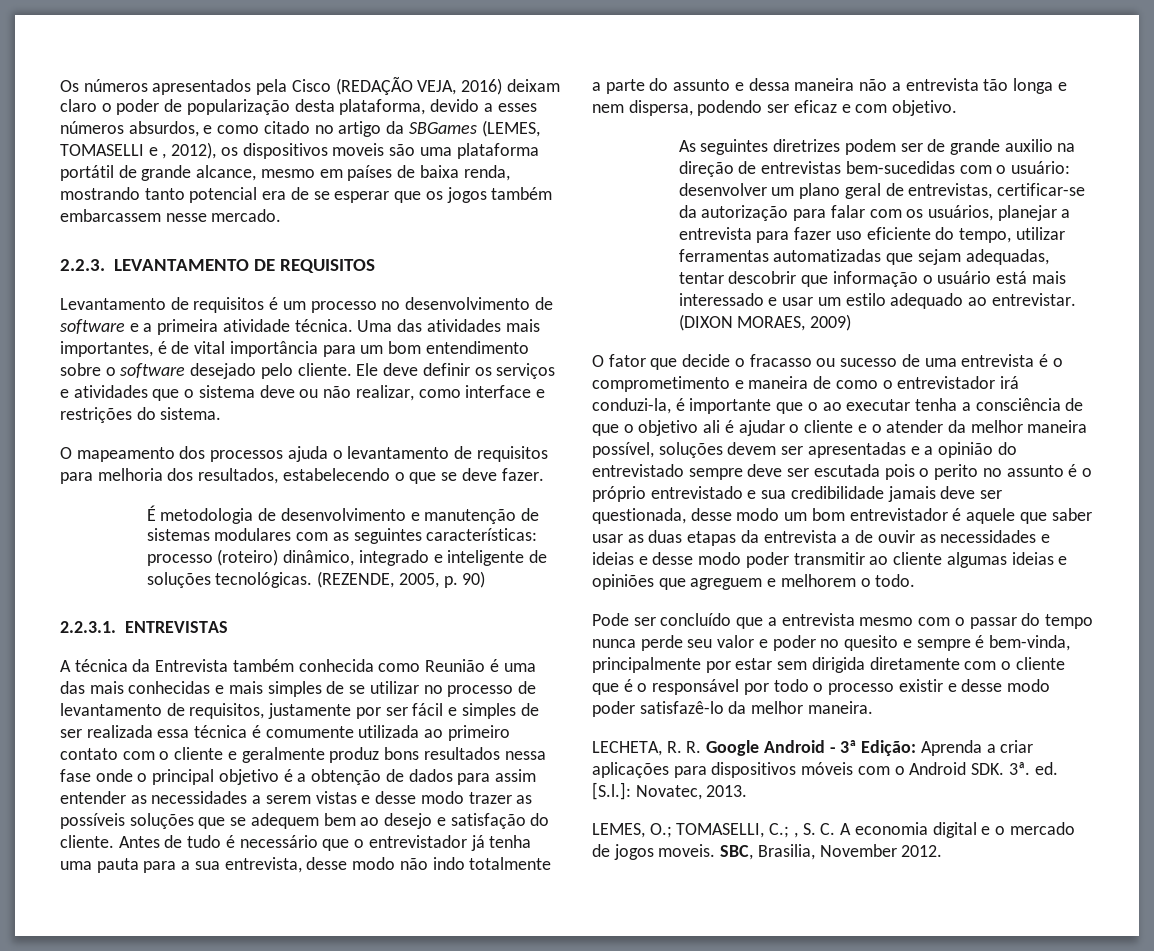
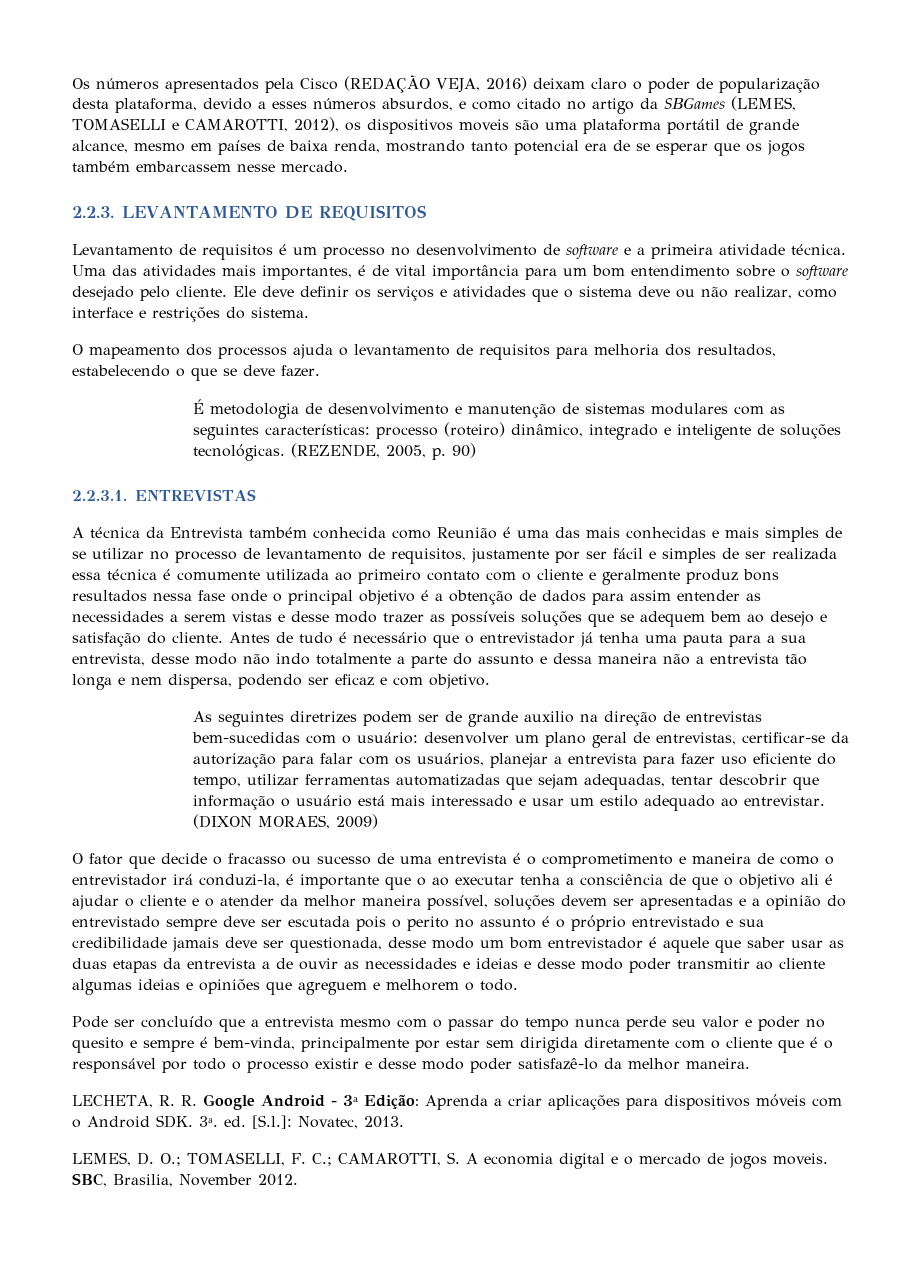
- Os números apresentados pela Cisco (REDAÇÃO VEJA, 2016) deixam claro o poder de popularização desta plataforma, devido a esses números absurdos, e como citado no artigo da SBGames (LEMES, TOMASELLI e , 2012), os dispositivos moveis são uma plataforma portátil de grande alcance, mesmo em países de baixa renda, mostrando tanto potencial era de se esperar que os jogos também embarcassem nesse mercado.
+ Os números apresentados pela Cisco (REDAÇÃO VEJA, 2016) deixam claro o poder de popularização desta plataforma, devido a esses números absurdos, e como citado no artigo da SBGames (LEMES, TOMASELLI e CAMAROTTI, 2012), os dispositivos moveis são uma plataforma portátil de grande alcance, mesmo em países de baixa renda, mostrando tanto potencial era de se esperar que os jogos também embarcassem nesse mercado.
- LEMES, O.; TOMASELLI, C.; , S. C. A economia digital e o mercado de jogos moveis.
+ LEMES, D. O.; TOMASELLI, F. C.; CAMAROTTI, S. A economia digital e o mercado de jogos moveis.

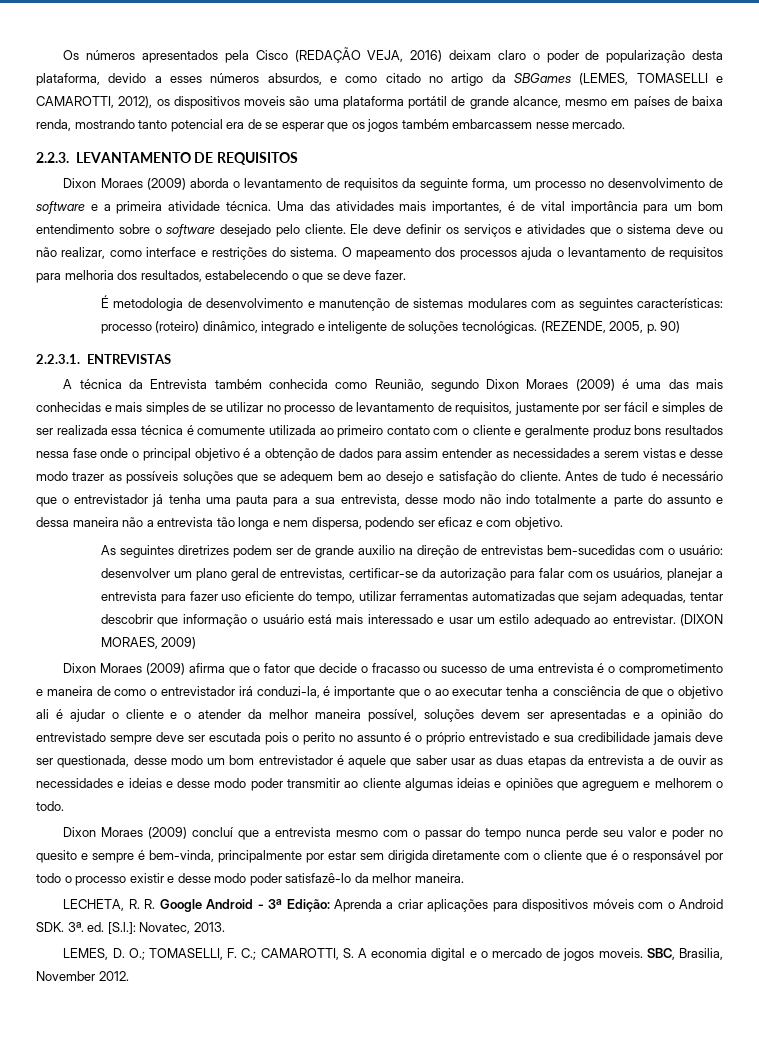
- Levantamento de requisitos é um processo no desenvolvimento de software e a primeira atividade técnica.
+ Dixon Moraes (2009) aborda o levantamento de requisitos da seguinte forma, um processo no desenvolvimento de software e a primeira atividade técnica.
- Ele deve definir os serviços e atividades que o sistema deve ou não realizar, como interface e restrições do sistema.
- O mapeamento dos processos ajuda o levantamento de requisitos para melhoria dos resultados, estabelecendo o que se deve fazer.
+ Ele deve definir os serviços e atividades que o sistema deve ou não realizar, como interface e restrições do sistema. O mapeamento dos processos ajuda o levantamento de requisitos para melhoria dos resultados, estabelecendo o que se deve fazer.
- A técnica da Entrevista também conhecida como Reunião é uma das mais conhecidas e mais simples de se utilizar no processo de levantamento de requisitos, justamente por ser fácil e simples de ser realizada essa técnica é comumente utilizada ao primeiro contato com o cliente e geralmente produz bons resultados nessa fase onde o principal objetivo é a obtenção de dados para assim entender as necessidades a serem vistas e desse modo trazer as possíveis soluções que se adequem bem ao desejo e satisfação do cliente.
+ A técnica da Entrevista também conhecida como Reunião, segundo Dixon Moraes (2009) é uma das mais conhecidas e mais simples de se utilizar no processo de levantamento de requisitos, justamente por ser fácil e simples de ser realizada essa técnica é comumente utilizada ao primeiro contato com o cliente e geralmente produz bons resultados nessa fase onde o principal objetivo é a obtenção de dados para assim entender as necessidades a serem vistas e desse modo trazer as possíveis soluções que se adequem bem ao desejo e satisfação do cliente.
- O fator que decide o fracasso ou sucesso de uma entrevista é o comprometimento e maneira de como o entrevistador irá conduzi-la, é importante que o ao executar tenha a consciência de que o objetivo ali é ajudar o cliente e o atender da melhor maneira possível, soluções devem ser apresentadas e a opinião do entrevistado sempre deve ser escutada pois o perito no assunto é o próprio entrevistado e sua credibilidade jamais deve ser questionada, desse modo um bom entrevistador é aquele que saber usar as duas etapas da entrevista a de ouvir as necessidades e ideias e desse modo poder transmitir ao cliente algumas ideias e opiniões que agreguem e melhorem o todo.
+ Dixon Moraes (2009) afirma que o fator que decide o fracasso ou sucesso de uma entrevista é o comprometimento e maneira de como o entrevistador irá conduzi-la, é importante que o ao executar tenha a consciência de que o objetivo ali é ajudar o cliente e o atender da melhor maneira possível, soluções devem ser apresentadas e a opinião do entrevistado sempre deve ser escutada pois o perito no assunto é o próprio entrevistado e sua credibilidade jamais deve ser questionada, desse modo um bom entrevistador é aquele que saber usar as duas etapas da entrevista a de ouvir as necessidades e ideias e desse modo poder transmitir ao cliente algumas ideias e opiniões que agreguem e melhorem o todo.
- Pode ser concluído que a entrevista mesmo com o passar do tempo nunca perde seu valor e poder no quesito e sempre é bem-vinda, principalmente por estar sem dirigida diretamente com o cliente que é o responsável por todo o processo existir e desse modo poder satisfazê-lo da melhor maneira.
+ Dixon Moraes (2009) concluí que a entrevista mesmo com o passar do tempo nunca perde seu valor e poder no quesito e sempre é bem-vinda, principalmente por estar sem dirigida diretamente com o cliente que é o responsável por todo o processo existir e desse modo poder satisfazê-lo da melhor maneira.

